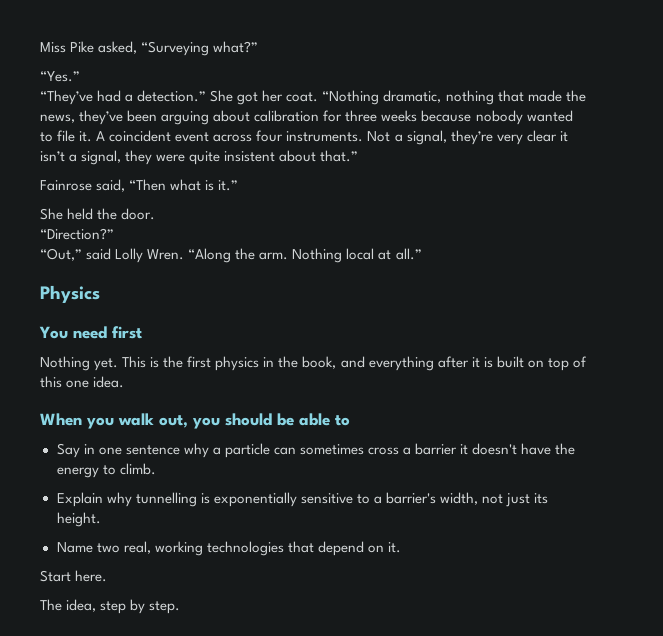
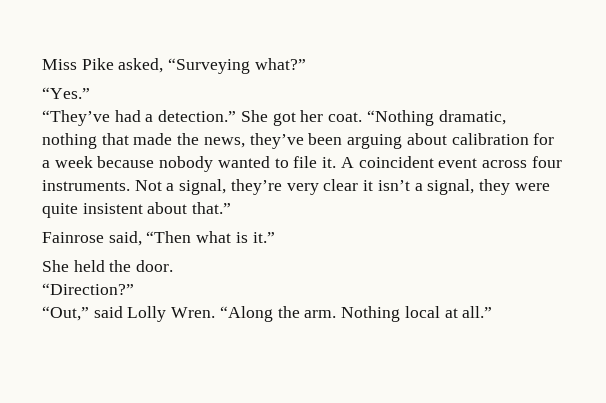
- “Nothing dramatic, nothing that made the news, they’ve been arguing about calibration for three weeks because nobody wanted to file it.
+ “Nothing dramatic, nothing that made the news, they’ve been arguing about calibration for a week because nobody wanted to file it.
- Physics
- You need first
- Nothing yet. This is the first physics in the book, and everything after it is built on top of this one idea.
- When you walk out, you should be able to
- Say in one sentence why a particle can sometimes cross a barrier it doesn't have the energy to climb.
- Explain why tunnelling is exponentially sensitive to a barrier's width, not just its height.
- Name two real, working technologies that depend on it.
- Start here.
- The idea, step by step.

